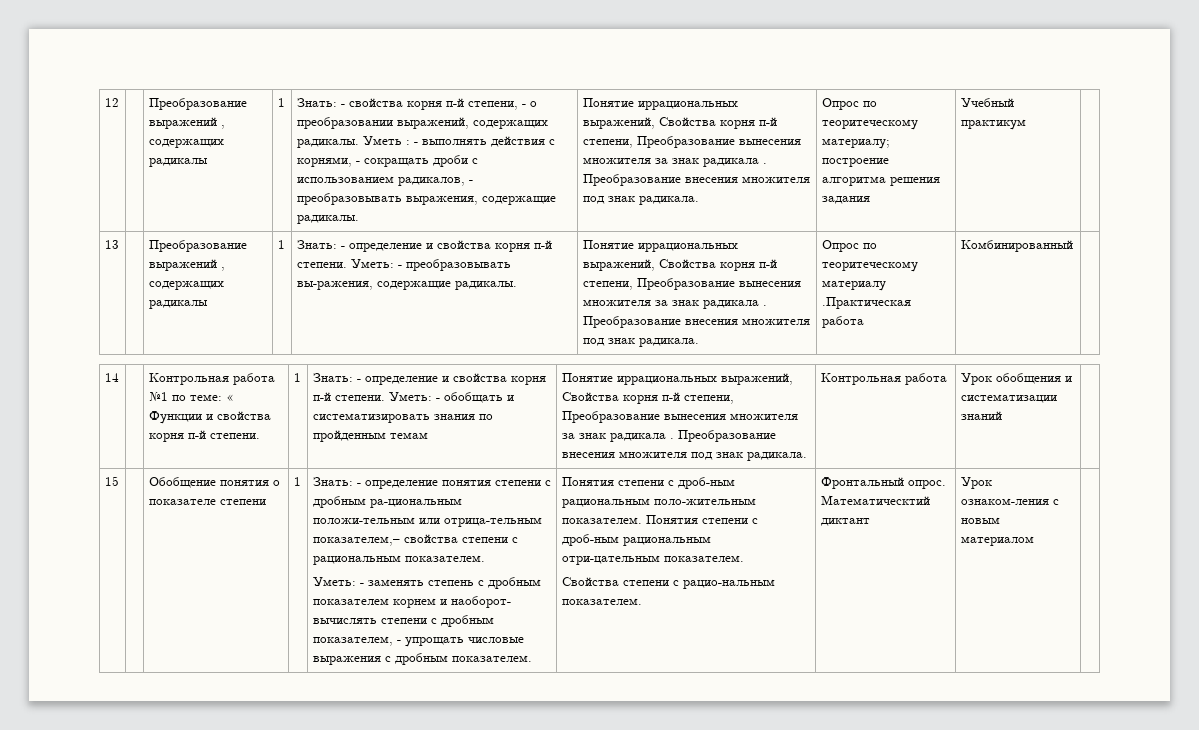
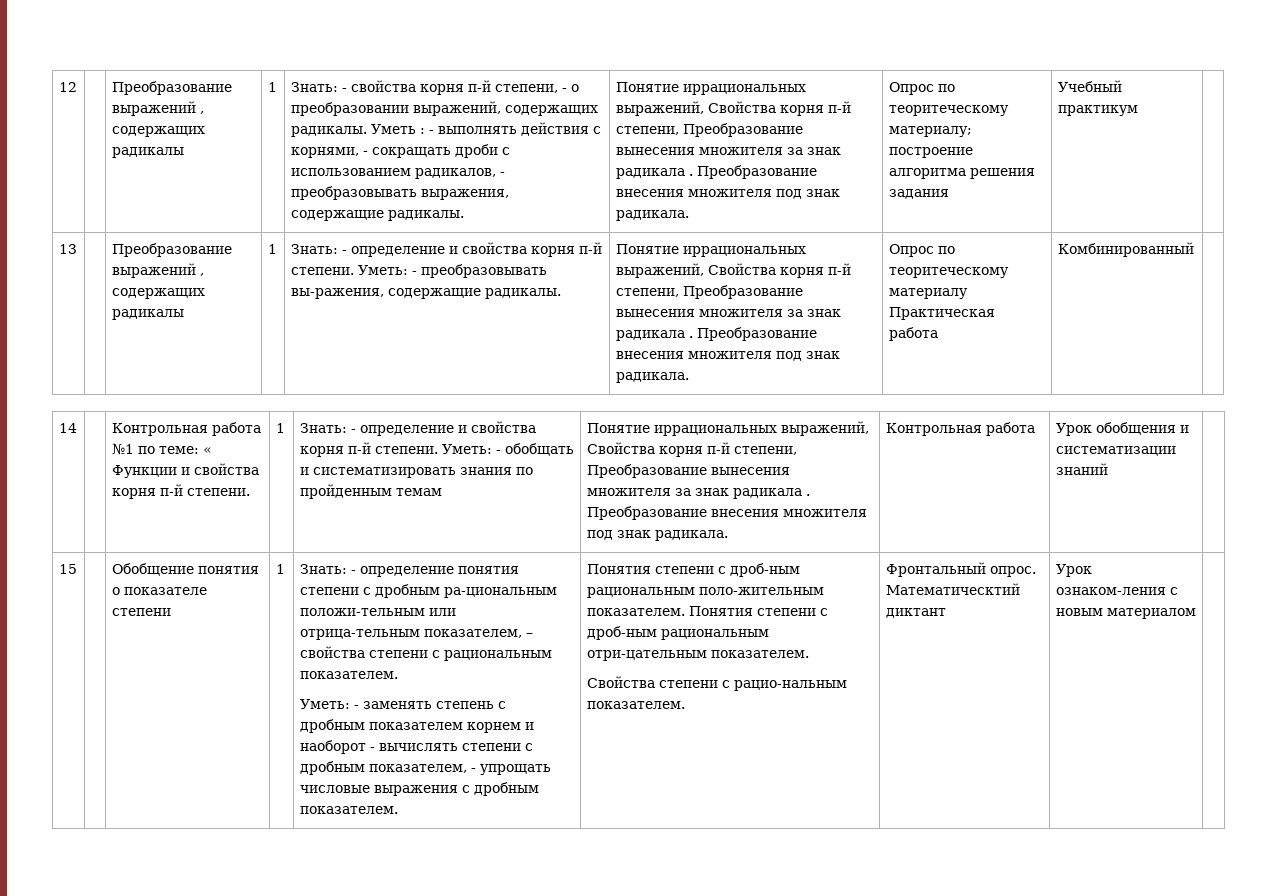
- Опрос по теоритеческому материалу .Практическая работа
+ Опрос по теоритеческому материалу Практическая работа
- Знать: - определение понятия степени с дробным ра-циональным положи-тельным или отрица-тельным показателем,– свойства степени с рациональным показателем.
+ Знать: - определение понятия степени с дробным ра-циональным положи-тельным или отрица-тельным показателем, – свойства степени с рациональным показателем.
- Уметь: - заменять степень с дробным показателем корнем и наоборот- вычислять степени с дробным показателем, - упрощать числовые выражения с дробным показателем.
+ Уметь: - заменять степень с дробным показателем корнем и наоборот - вычислять степени с дробным показателем, - упрощать числовые выражения с дробным показателем.

